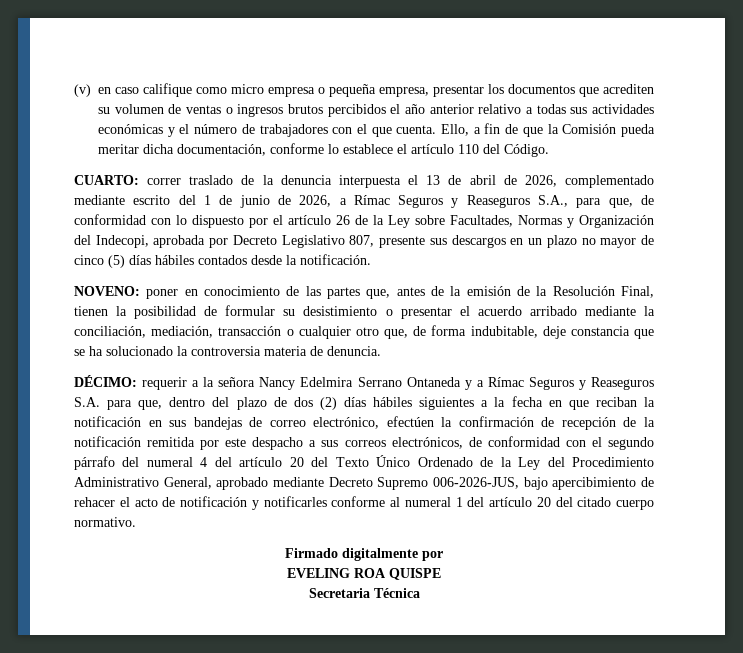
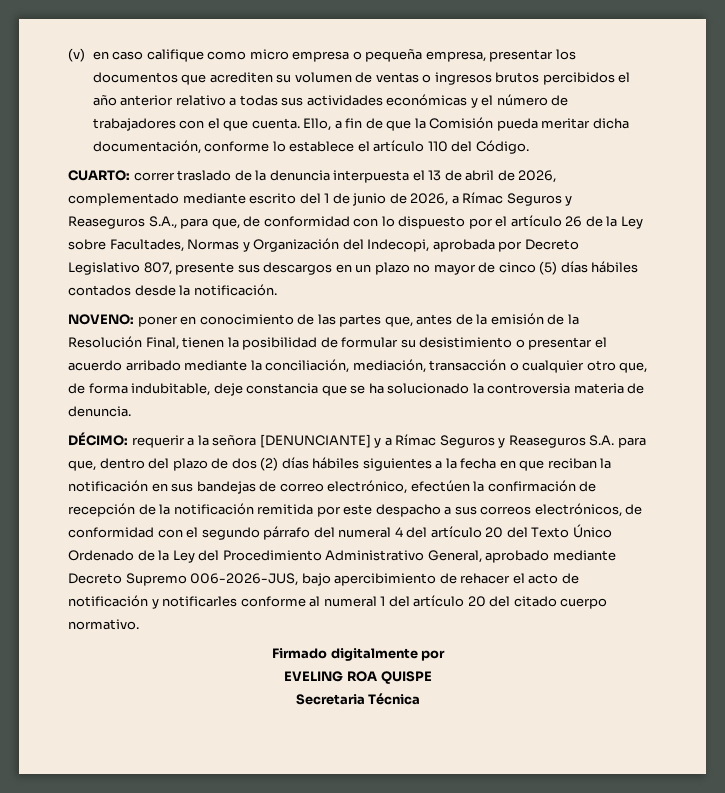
- requerir a la señora Nancy Edelmira Serrano Ontaneda y a Rímac Seguros y Reaseguros S.A. para que, dentro del plazo de dos (2) días hábiles siguientes a la fecha en que reciban la notificación en sus bandejas de correo electrónico, efectúen la confirmación de recepción de la notificación remitida por este despacho a sus correos electrónicos, de conformidad con el segundo párrafo del numeral 4 del artículo 20 del Texto Único Ordenado de la Ley del Procedimiento Administrativo General, aprobado mediante Decreto Supremo 006-2026-JUS, bajo apercibimiento de rehacer el acto de notificación y notificarles conforme al numeral 1 del artículo 20 del citado cuerpo normativo.
+ requerir a la señora [DENUNCIANTE] y a Rímac Seguros y Reaseguros S.A. para que, dentro del plazo de dos (2) días hábiles siguientes a la fecha en que reciban la notificación en sus bandejas de correo electrónico, efectúen la confirmación de recepción de la notificación remitida por este despacho a sus correos electrónicos, de conformidad con el segundo párrafo del numeral 4 del artículo 20 del Texto Único Ordenado de la Ley del Procedimiento Administrativo General, aprobado mediante Decreto Supremo 006-2026-JUS, bajo apercibimiento de rehacer el acto de notificación y notificarles conforme al numeral 1 del artículo 20 del citado cuerpo normativo.

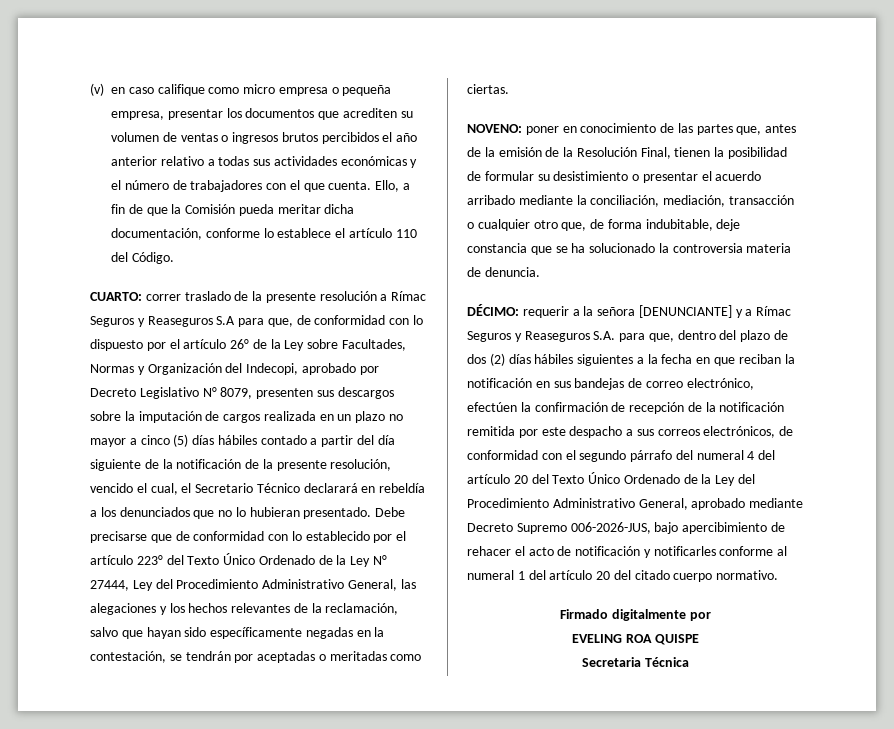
- CUARTO: correr traslado de la denuncia interpuesta el 13 de abril de 2026, complementado mediante escrito del 1 de junio de 2026, a Rímac Seguros y Reaseguros S.A., para que, de conformidad con lo dispuesto por el artículo 26 de la Ley sobre Facultades, Normas y Organización del Indecopi, aprobada por Decreto Legislativo 807, presente sus descargos en un plazo no mayor de cinco (5) días hábiles contados desde la notificación.
+ CUARTO: correr traslado de la presente resolución a Rímac Seguros y Reaseguros S.A para que, de conformidad con lo dispuesto por el artículo 26° de la Ley sobre Facultades, Normas y Organización del Indecopi, aprobado por Decreto Legislativo N° 8079, presenten sus descargos sobre la imputación de cargos realizada en un plazo no mayor a cinco (5) días hábiles contado a partir del día siguiente de la notificación de la presente resolución, vencido el cual, el Secretario Técnico declarará en rebeldía a los denunciados que no lo hubieran presentado. Debe precisarse que de conformidad con lo establecido por el artículo 223° del Texto Único Ordenado de la Ley N° 27444, Ley del Procedimiento Administrativo General, las alegaciones y los hechos relevantes de la reclamación, salvo que hayan sido específicamente negadas en la contestación, se tendrán por aceptadas o meritadas como ciertas.

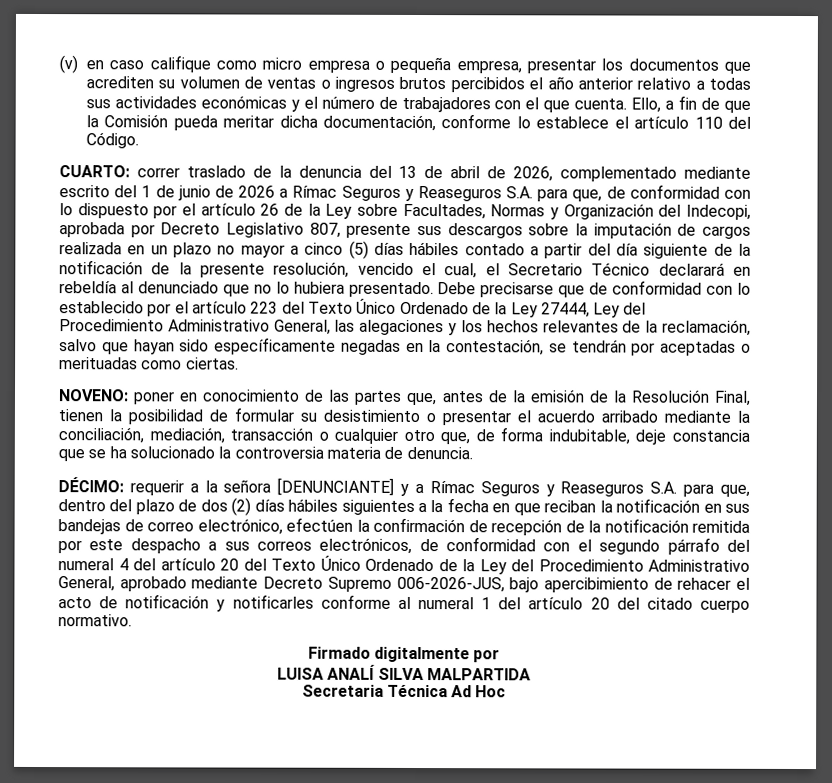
- correr traslado de la presente resolución a Rímac Seguros y Reaseguros S.A para que, de conformidad con lo dispuesto por el artículo 26° de la Ley sobre Facultades, Normas y Organización del Indecopi, aprobado por Decreto Legislativo N° 8079, presenten sus descargos sobre la imputación de cargos realizada en un plazo no mayor a cinco (5) días hábiles contado a partir del día siguiente de la notificación de la presente resolución, vencido el cual, el Secretario Técnico declarará en rebeldía a los denunciados que no lo hubieran presentado.
+ correr traslado de la denuncia del 13 de abril de 2026, complementado mediante escrito del 1 de junio de 2026 a Rímac Seguros y Reaseguros S.A. para que, de conformidad con lo dispuesto por el artículo 26 de la Ley sobre Facultades, Normas y Organización del Indecopi, aprobada por Decreto Legislativo 807, presente sus descargos sobre la imputación de cargos realizada en un plazo no mayor a cinco (5) días hábiles contado a partir del día siguiente de la notificación de la presente resolución, vencido el cual, el Secretario Técnico declarará en rebeldía al denunciado que no lo hubiera presentado.
- Debe precisarse que de conformidad con lo establecido por el artículo 223° del Texto Único Ordenado de la Ley N° 27444, Ley del Procedimiento Administrativo General, las alegaciones y los hechos relevantes de la reclamación, salvo que hayan sido específicamente negadas en la contestación, se tendrán por aceptadas o meritadas como ciertas.
+ Debe precisarse que de conformidad con lo establecido por el artículo 223 del Texto Único Ordenado de la Ley 27444, Ley del Procedimiento Administrativo General, las alegaciones y los hechos relevantes de la reclamación, salvo que hayan sido específicamente negadas en la contestación, se tendrán por aceptadas o merituadas como ciertas.
- EVELING ROA QUISPE
+ LUISA ANALÍ SILVA MALPARTIDA
- Secretaria Técnica
+ Secretaria Técnica Ad Hoc

